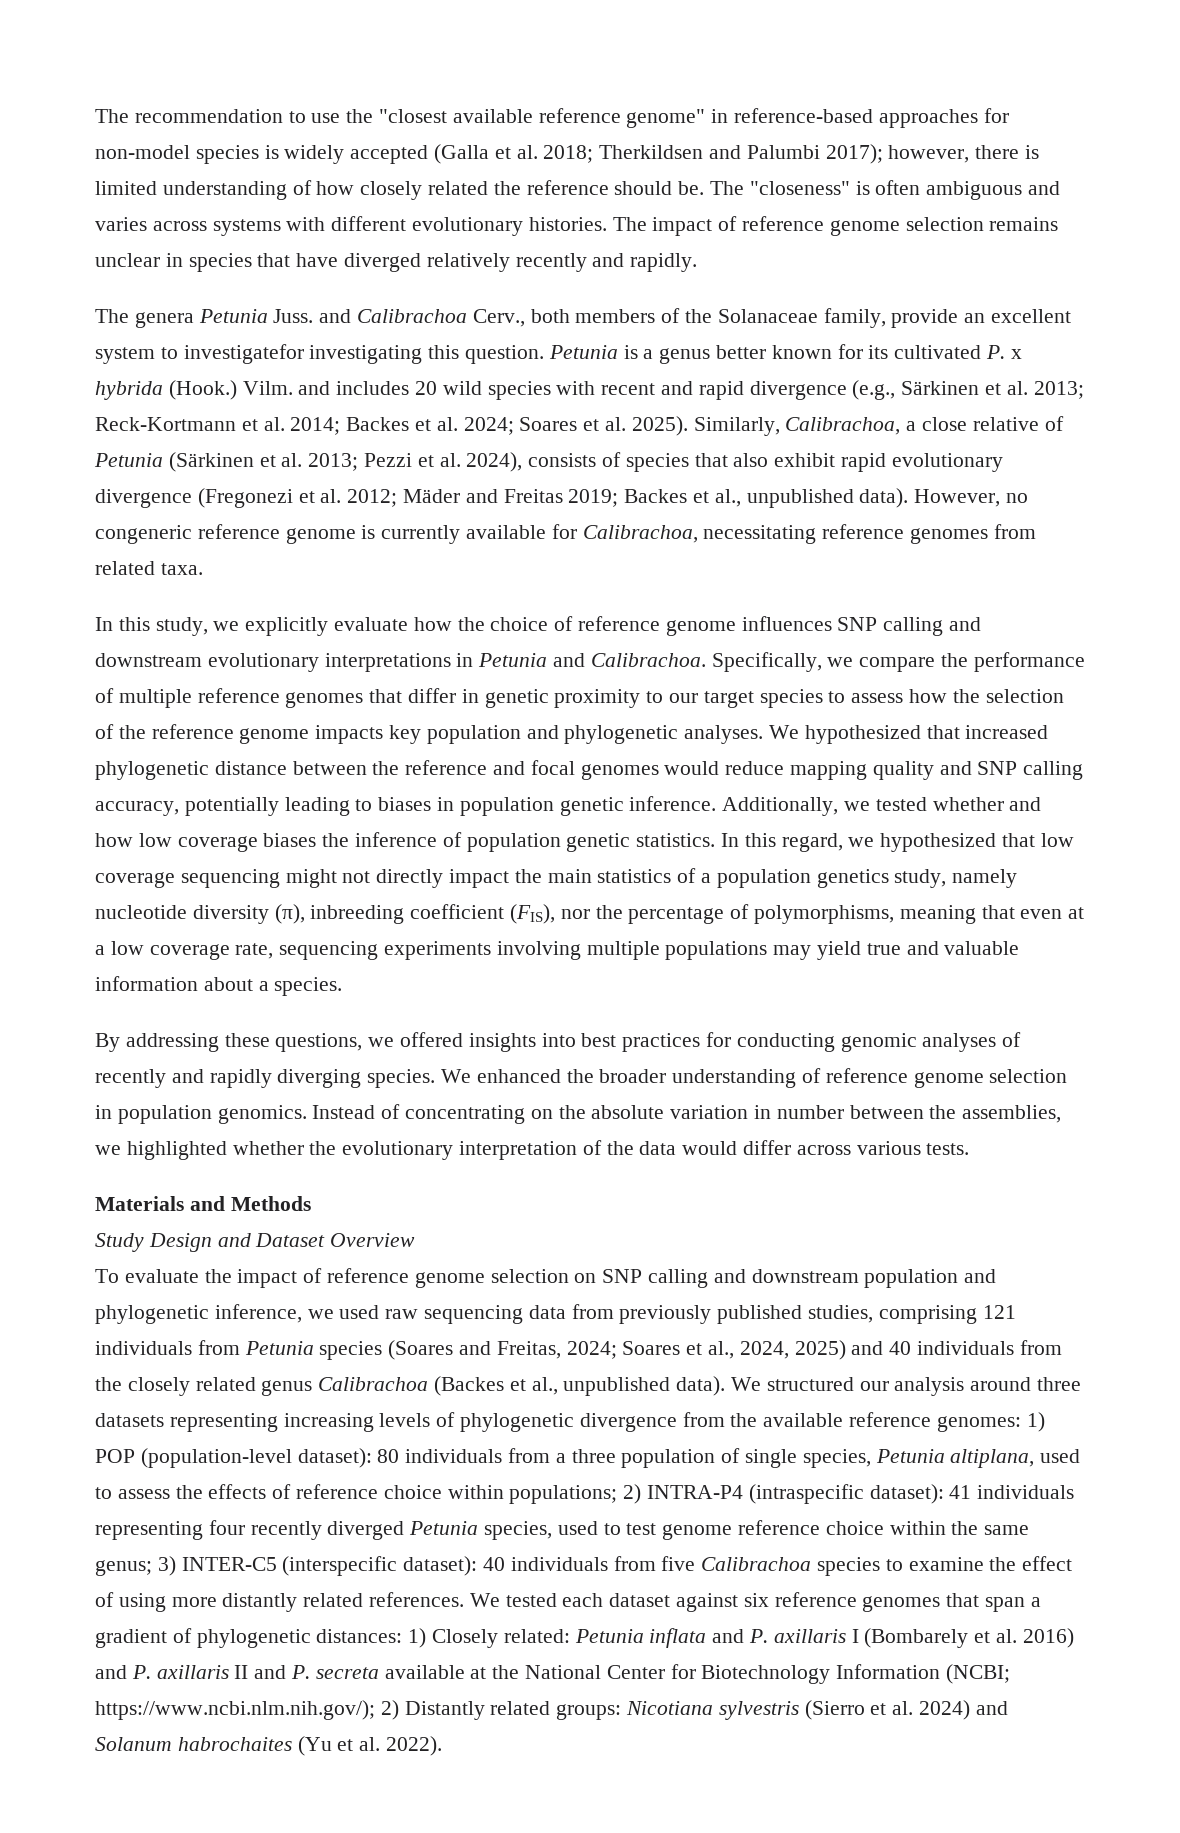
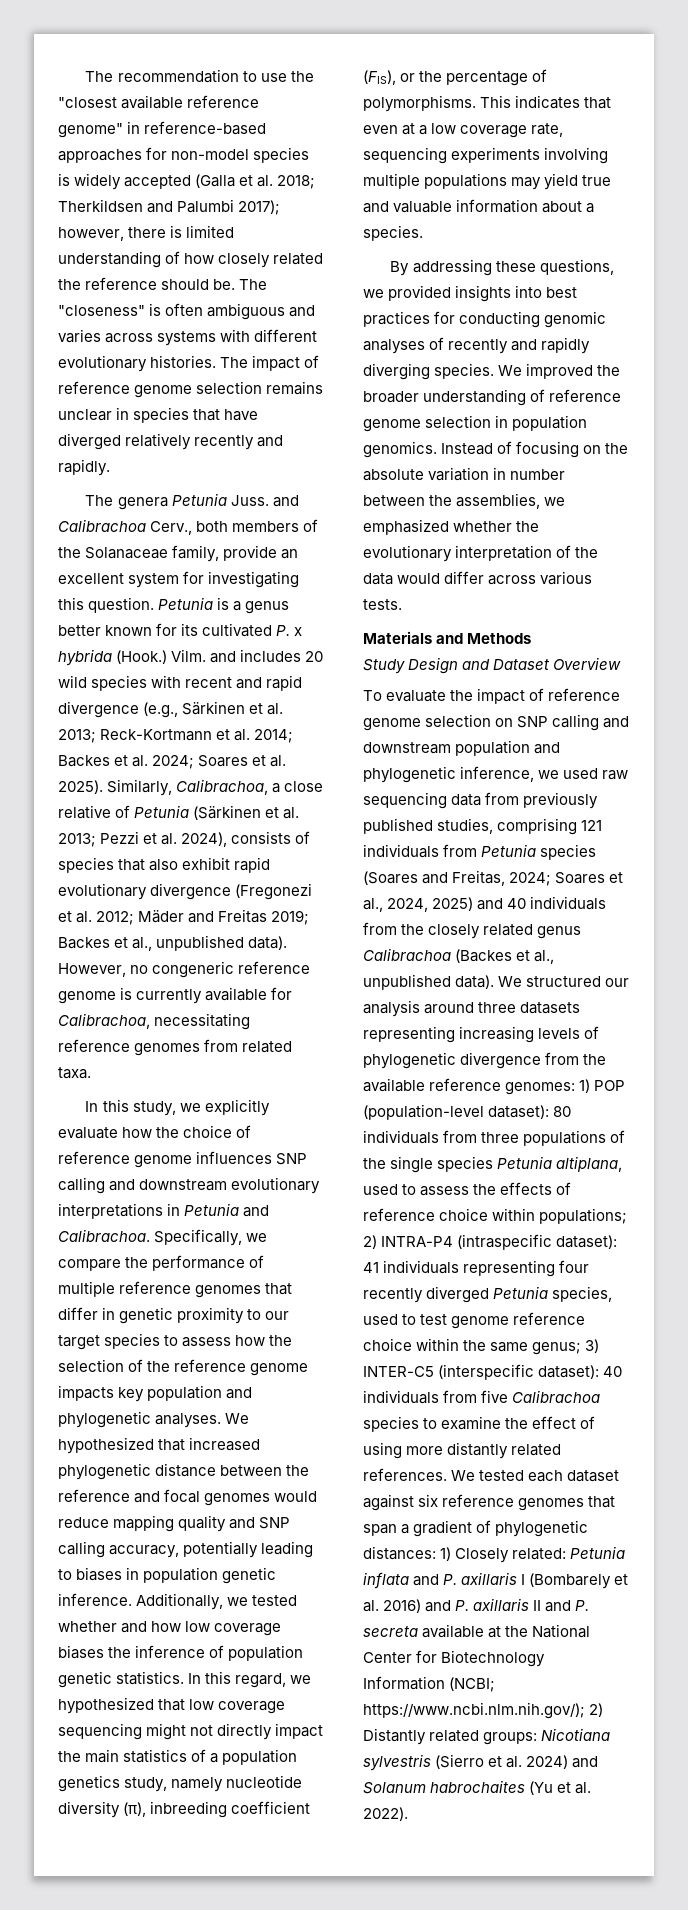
- The genera Petunia Juss. and Calibrachoa Cerv., both members of the Solanaceae family, provide an excellent system to investigatefor investigating this question.
+ The genera Petunia Juss. and Calibrachoa Cerv., both members of the Solanaceae family, provide an excellent system for investigating this question.
- In this regard, we hypothesized that low coverage sequencing might not directly impact the main statistics of a population genetics study, namely nucleotide diversity (π), inbreeding coefficient (FIS), nor the percentage of polymorphisms, meaning that even at a low coverage rate, sequencing experiments involving multiple populations may yield true and valuable information about a species.
+ In this regard, we hypothesized that low coverage sequencing might not directly impact the main statistics of a population genetics study, namely nucleotide diversity (π), inbreeding coefficient (FIS), or the percentage of polymorphisms. This indicates that even at a low coverage rate, sequencing experiments involving multiple populations may yield true and valuable information about a species.
- By addressing these questions, we offered insights into best practices for conducting genomic analyses of recently and rapidly diverging species.
+ By addressing these questions, we provided insights into best practices for conducting genomic analyses of recently and rapidly diverging species.
- We enhanced the broader understanding of reference genome selection in population genomics.
+ We improved the broader understanding of reference genome selection in population genomics.
- Instead of concentrating on the absolute variation in number between the assemblies, we highlighted whether the evolutionary interpretation of the data would differ across various tests.
+ Instead of focusing on the absolute variation in number between the assemblies, we emphasized whether the evolutionary interpretation of the data would differ across various tests.
- 80 individuals from a three population of single species, Petunia altiplana, used to assess the effects of reference choice within populations;
+ 80 individuals from three populations of the single species Petunia altiplana, used to assess the effects of reference choice within populations;

